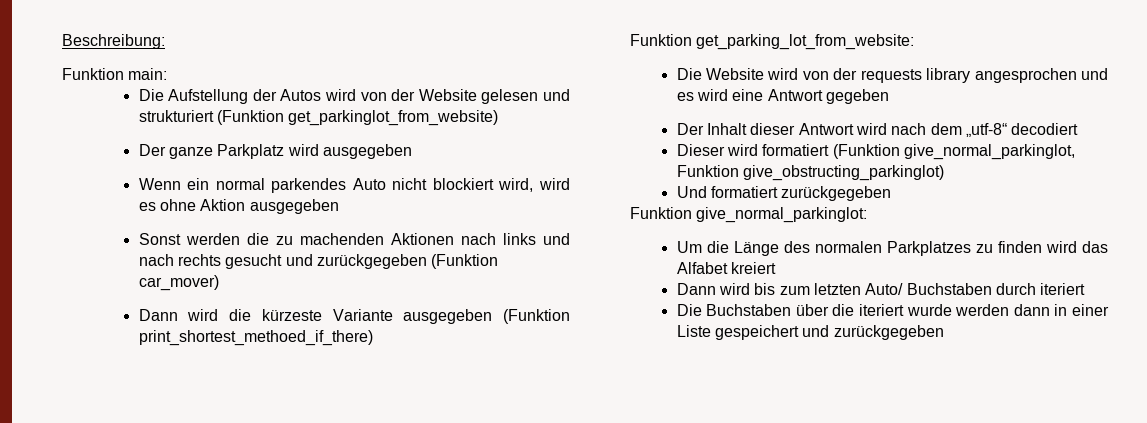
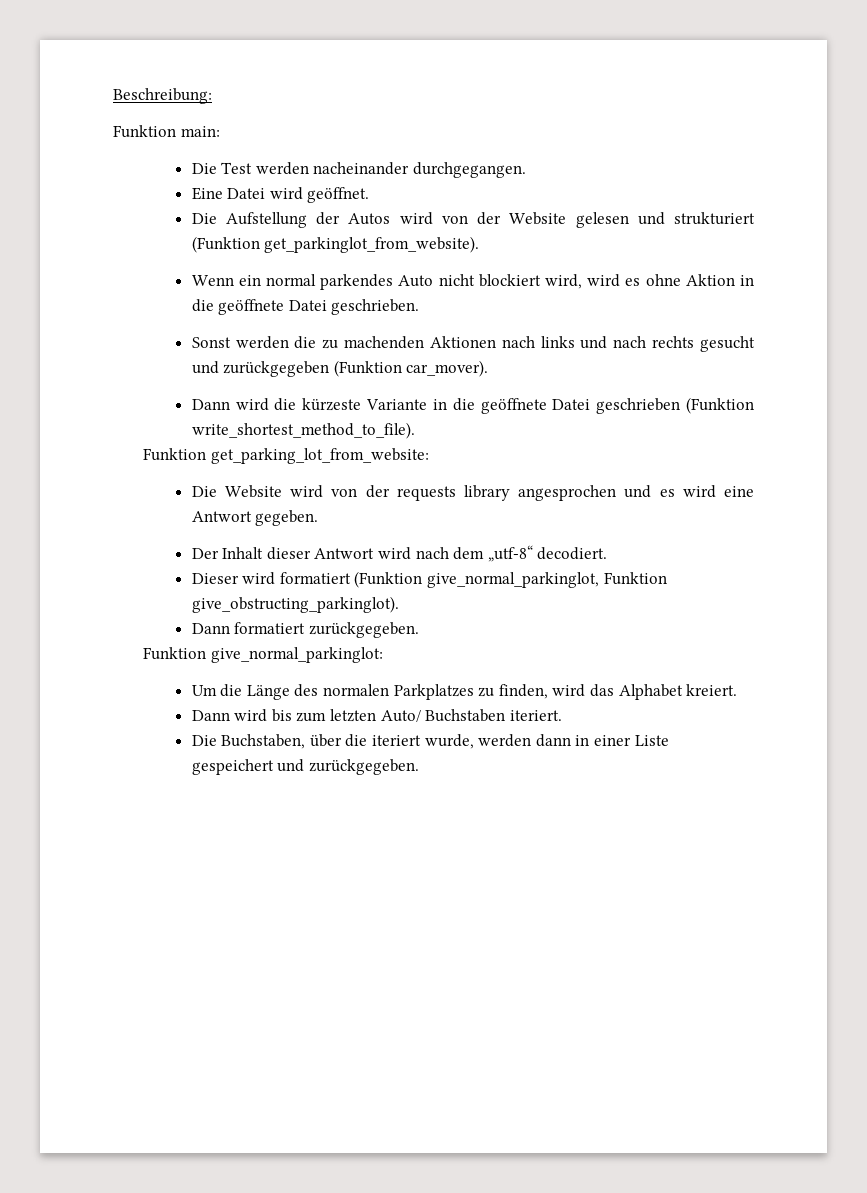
+ Die Test werden nacheinander durchgegangen.
+ Eine Datei wird geöffnet.
- Die Aufstellung der Autos wird von der Website gelesen und strukturiert (Funktion get_parkinglot_from_website)
- Der ganze Parkplatz wird ausgegeben
+ Die Aufstellung der Autos wird von der Website gelesen und strukturiert (Funktion get_parkinglot_from_website).
- Wenn ein normal parkendes Auto nicht blockiert wird, wird es ohne Aktion ausgegeben
+ Wenn ein normal parkendes Auto nicht blockiert wird, wird es ohne Aktion in die geöffnete Datei geschrieben.
- Sonst werden die zu machenden Aktionen nach links und nach rechts gesucht und zurückgegeben (Funktion car_mover)
+ Sonst werden die zu machenden Aktionen nach links und nach rechts gesucht und zurückgegeben (Funktion car_mover).
- Dann wird die kürzeste Variante ausgegeben (Funktion print_shortest_methoed_if_there)
+ Dann wird die kürzeste Variante in die geöffnete Datei geschrieben (Funktion write_shortest_method_to_file).
- Die Website wird von der requests library angesprochen und es wird eine Antwort gegeben
+ Die Website wird von der requests library angesprochen und es wird eine Antwort gegeben.
- Der Inhalt dieser Antwort wird nach dem „utf-8“ decodiert
+ Der Inhalt dieser Antwort wird nach dem „utf-8“ decodiert.
- Dieser wird formatiert (Funktion give_normal_parkinglot, Funktion give_obstructing_parkinglot)
- Und formatiert zurückgegeben
+ Dieser wird formatiert (Funktion give_normal_parkinglot, Funktion give_obstructing_parkinglot).
+ Dann formatiert zurückgegeben.
- Um die Länge des normalen Parkplatzes zu finden wird das Alfabet kreiert
+ Um die Länge des normalen Parkplatzes zu finden, wird das Alphabet kreiert.
- Dann wird bis zum letzten Auto/ Buchstaben durch iteriert
- Die Buchstaben über die iteriert wurde werden dann in einer Liste gespeichert und zurückgegeben
+ Dann wird bis zum letzten Auto/ Buchstaben iteriert.
+ Die Buchstaben, über die iteriert wurde, werden dann in einer Liste gespeichert und zurückgegeben.

